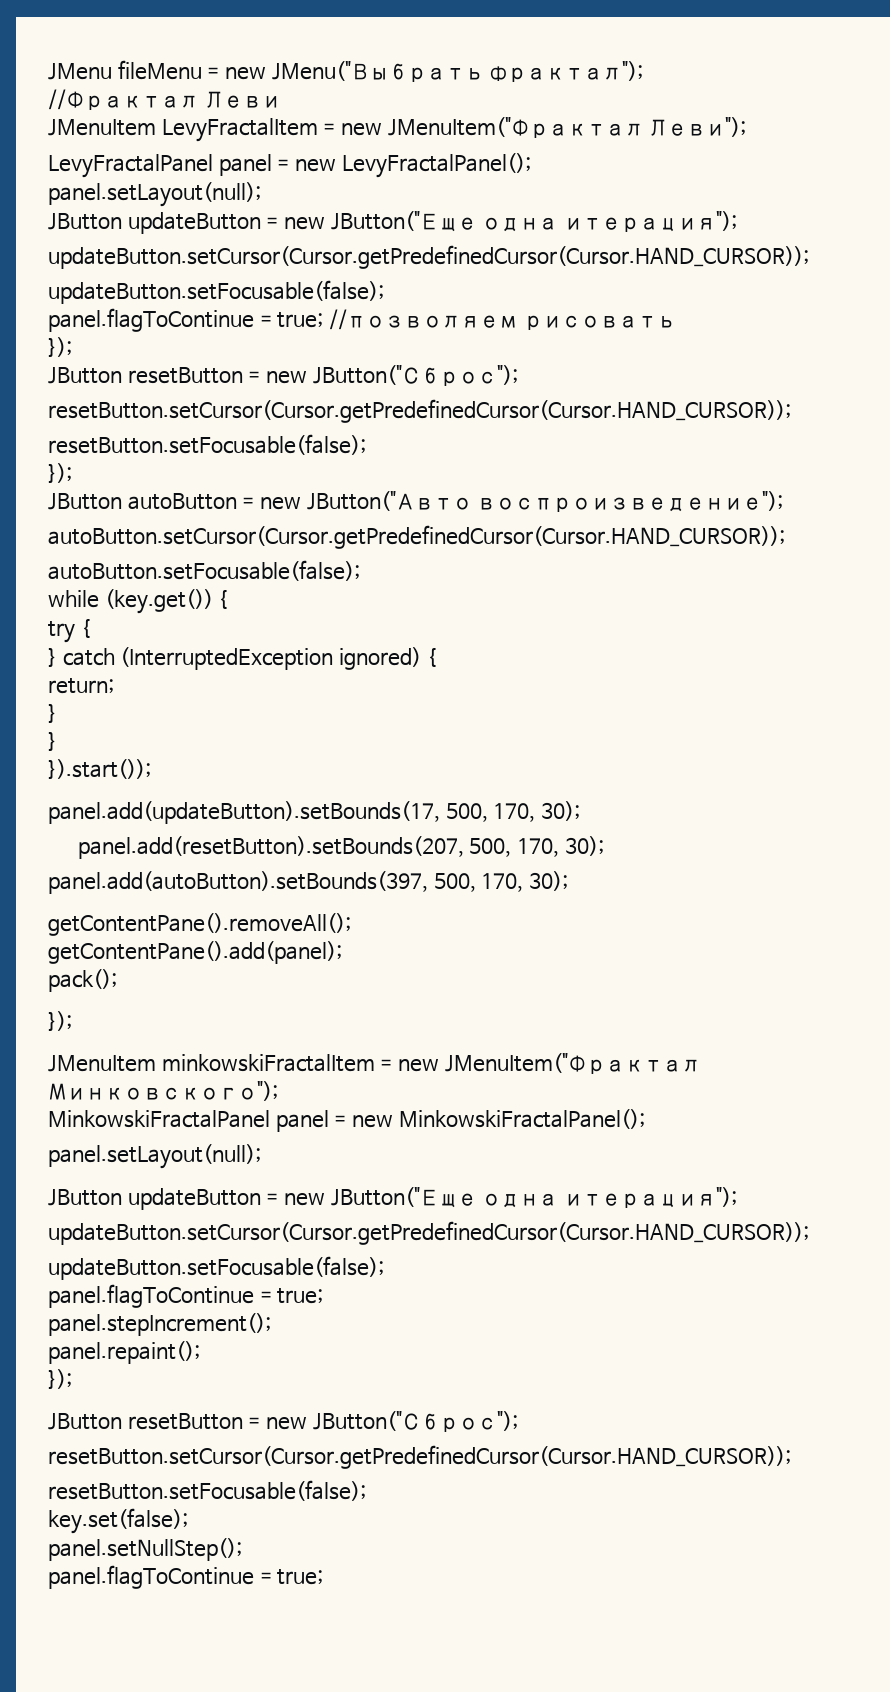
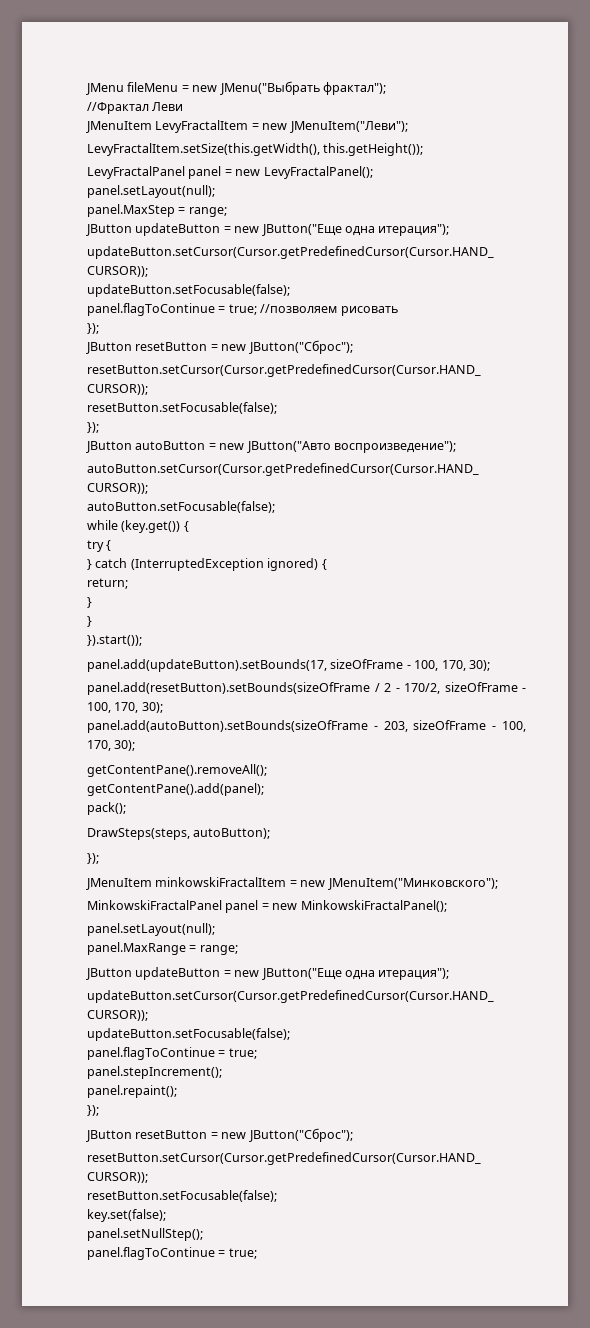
- JMenuItem LevyFractalItem = new JMenuItem("Фрактал Леви");
+ JMenuItem LevyFractalItem = new JMenuItem("Леви");
+ LevyFractalItem.setSize(this.getWidth(), this.getHeight());
+ panel.MaxStep = range;
- panel.add(updateButton).setBounds(17, 500, 170, 30);
- panel.add(resetButton).setBounds(207, 500, 170, 30);
- panel.add(autoButton).setBounds(397, 500, 170, 30);
+ panel.add(updateButton).setBounds(17, sizeOfFrame - 100, 170, 30);
+ panel.add(resetButton).setBounds(sizeOfFrame / 2 - 170/2, sizeOfFrame - 100, 170, 30);
+ panel.add(autoButton).setBounds(sizeOfFrame - 203, sizeOfFrame - 100, 170, 30);
+ DrawSteps(steps, autoButton);
- JMenuItem minkowskiFractalItem = new JMenuItem("Фрактал Минковского");
+ JMenuItem minkowskiFractalItem = new JMenuItem("Минковского");
+ panel.MaxRange = range;

